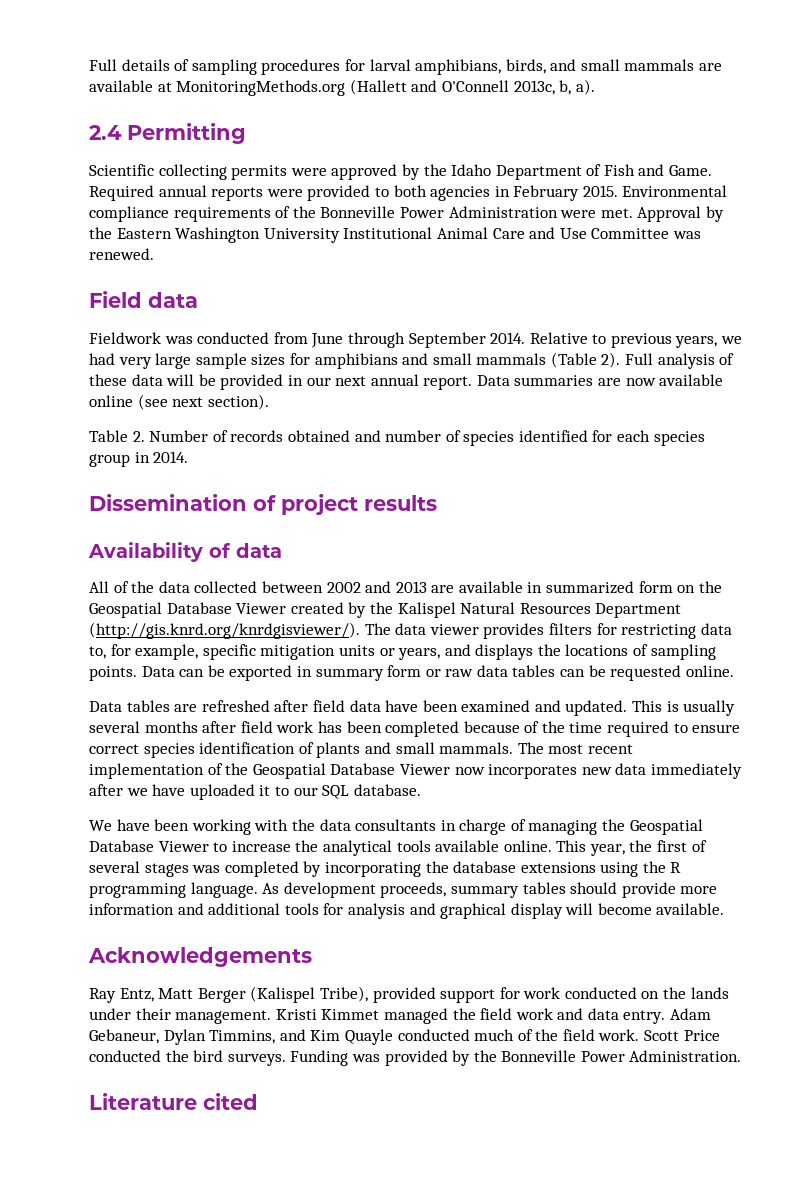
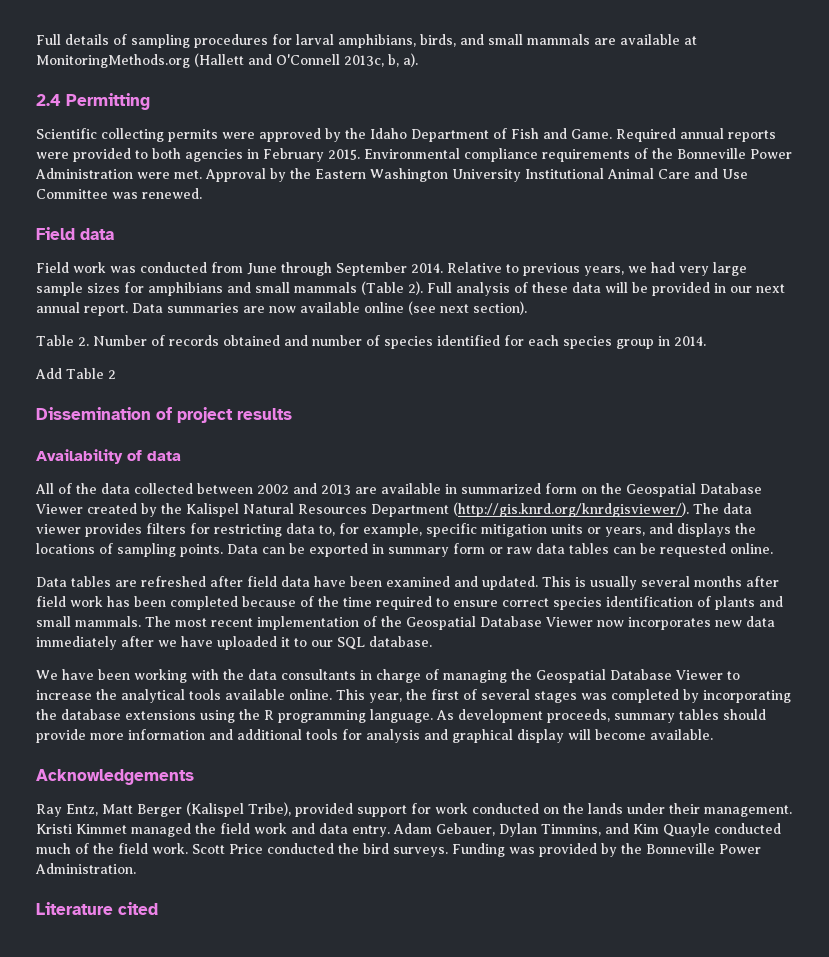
- Fieldwork was conducted from June through September 2014.
+ Field work was conducted from June through September 2014.
+ Add Table 2
- Adam Gebaneur, Dylan Timmins, and Kim Quayle conducted much of the field work.
+ Adam Gebauer, Dylan Timmins, and Kim Quayle conducted much of the field work.

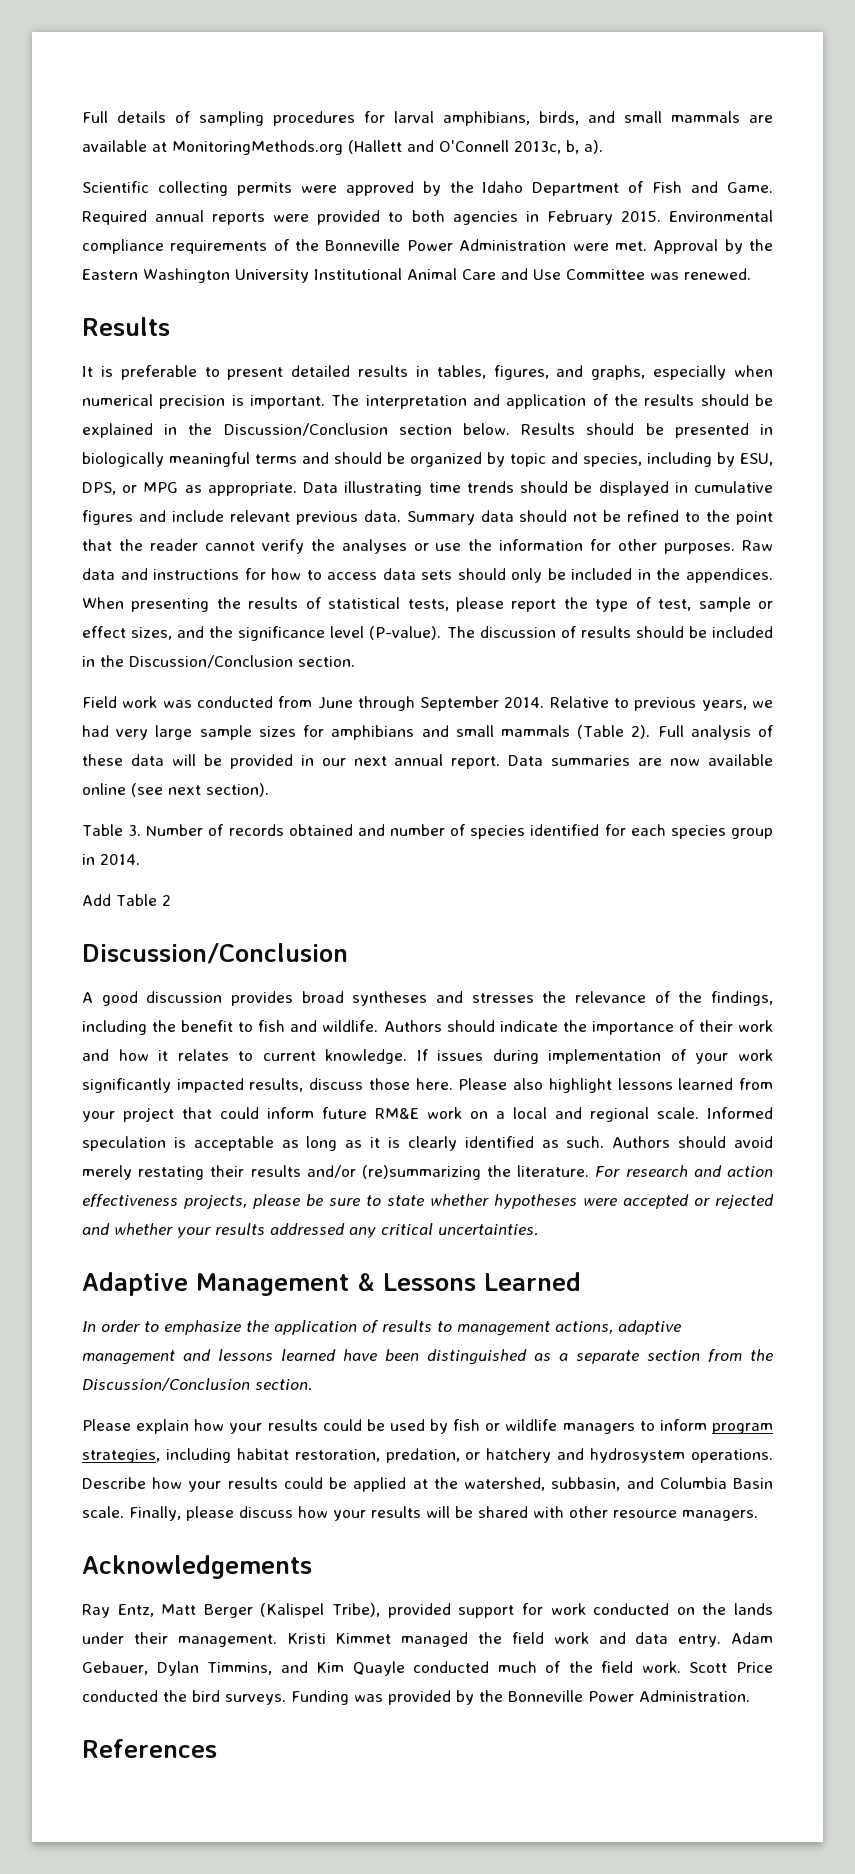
- 2.4 Permitting
  Approval by the Eastern Washington University Institutional Animal Care and Use Committee was renewed.
- Field data
+ Results
+ It is preferable to present detailed results in tables, figures, and graphs, especially when numerical precision is important. The interpretation and application of the results should be explained in the Discussion/Conclusion section below. Results should be presented in biologically meaningful terms and should be organized by topic and species, including by ESU, DPS, or MPG as appropriate. Data illustrating time trends should be displayed in cumulative figures and include relevant previous data. Summary data should not be refined to the point that the reader cannot verify the analyses or use the information for other purposes. Raw data and instructions for how to access data sets should only be included in the appendices. When presenting the results of statistical tests, please report the type of test, sample or effect sizes, and the significance level (P-value). The discussion of results should be included in the Discussion/Conclusion section.
- Table 2. Number of records obtained and number of species identified for each species group in 2014.
+ Table 3. Number of records obtained and number of species identified for each species group in 2014.
  Add Table 2
- Dissemination of project results
- Availability of data
- All of the data collected between 2002 and 2013 are available in summarized form on the Geospatial Database Viewer created by the Kalispel Natural Resources Department (http://gis.knrd.org/knrdgisviewer/). The data viewer provides filters for restricting data to, for example, specific mitigation units or years, and displays the locations of sampling points. Data can be exported in summary form or raw data tables can be requested online.
- Data tables are refreshed after field data have been examined and updated. This is usually several months after field work has been completed because of the time required to ensure correct species identification of plants and small mammals. The most recent implementation of the Geospatial Database Viewer now incorporates new data immediately after we have uploaded it to our SQL database.
- We have been working with the data consultants in charge of managing the Geospatial Database Viewer to increase the analytical tools available online. This year, the first of several stages was completed by incorporating the database extensions using the R programming language. As development proceeds, summary tables should provide more information and additional tools for analysis and graphical display will become available.
+ Discussion/Conclusion
+ A good discussion provides broad syntheses and stresses the relevance of the findings, including the benefit to fish and wildlife. Authors should indicate the importance of their work and how it relates to current knowledge. If issues during implementation of your work significantly impacted results, discuss those here. Please also highlight lessons learned from your project that could inform future RM&E work on a local and regional scale. Informed speculation is acceptable as long as it is clearly identified as such. Authors should avoid merely restating their results and/or (re)summarizing the literature. For research and action effectiveness projects, please be sure to state whether hypotheses were accepted or rejected and whether your results addressed any critical uncertainties.
+ Adaptive Management & Lessons Learned
+ In order to emphasize the application of results to management actions, adaptive management and lessons learned have been distinguished as a separate section from the Discussion/Conclusion section.
+ Please explain how your results could be used by fish or wildlife managers to inform program strategies, including habitat restoration, predation, or hatchery and hydrosystem operations. Describe how your results could be applied at the watershed, subbasin, and Columbia Basin scale. Finally, please discuss how your results will be shared with other resource managers.
- Literature cited
+ References

